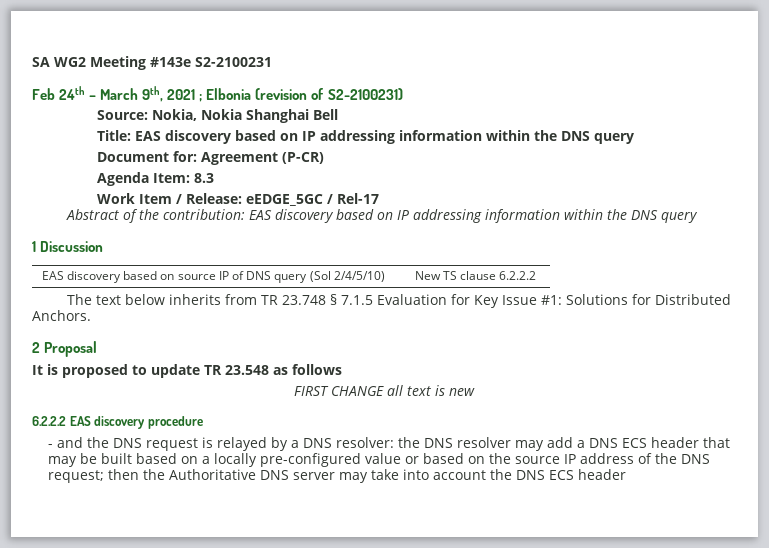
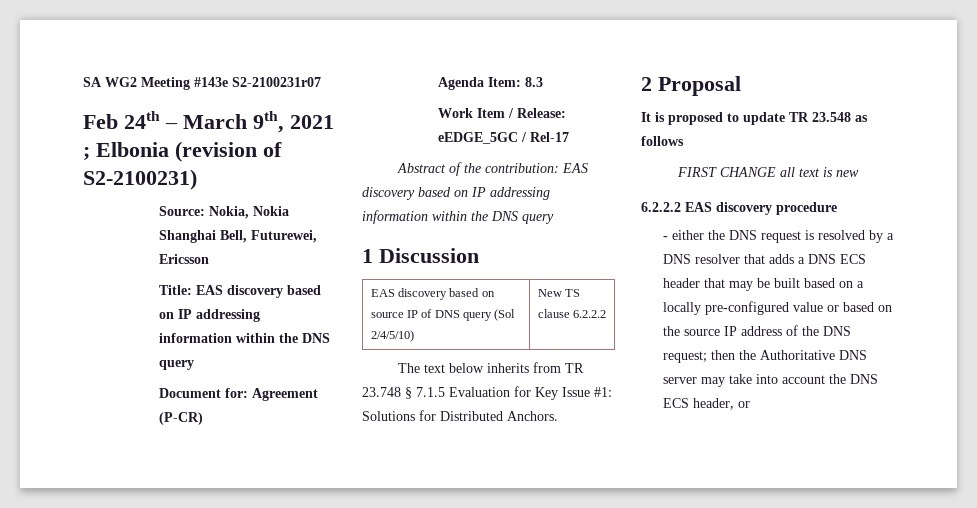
- SA WG2 Meeting #143e S2-2100231
+ SA WG2 Meeting #143e S2-2100231r07
- Source: Nokia, Nokia Shanghai Bell
+ Source: Nokia, Nokia Shanghai Bell, Futurewei, Ericsson
- - and the DNS request is relayed by a DNS resolver: the DNS resolver may add a DNS ECS header that may be built based on a locally pre-configured value or based on the source IP address of the DNS request; then the Authoritative DNS server may take into account the DNS ECS header
+ - either the DNS request is resolved by a DNS resolver that adds a DNS ECS header that may be built based on a locally pre-configured value or based on the source IP address of the DNS request; then the Authoritative DNS server may take into account the DNS ECS header, or

